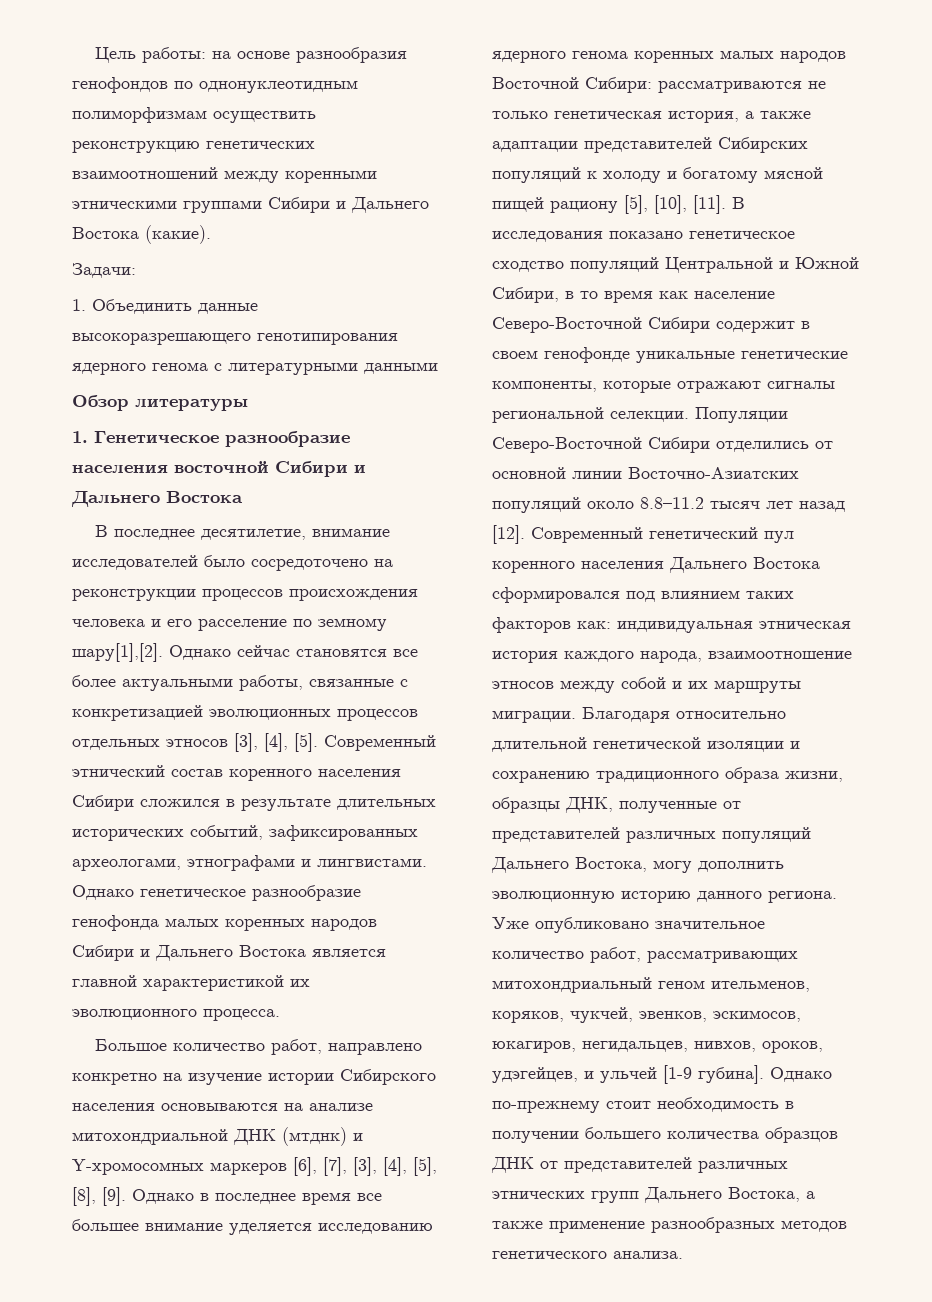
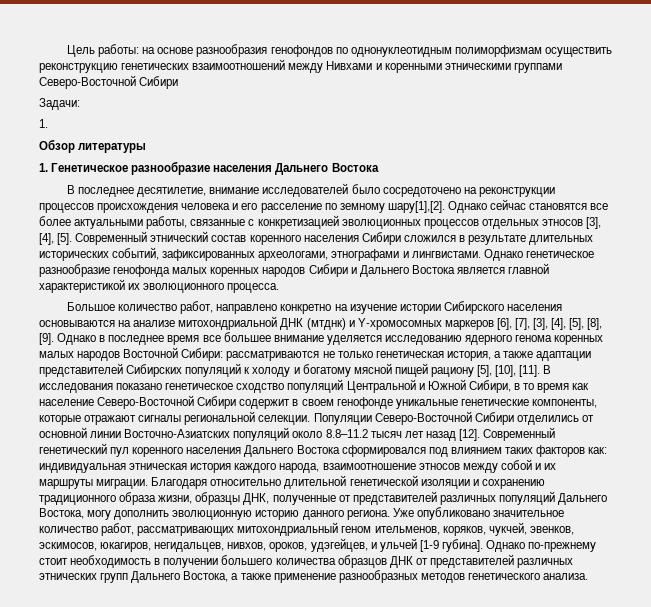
- Цель работы: на основе разнообразия генофондов по однонуклеотидным полиморфизмам осуществить реконструкцию генетических взаимоотношений между коренными этническими группами Сибири и Дальнего Востока (какие).
+ Цель работы: на основе разнообразия генофондов по однонуклеотидным полиморфизмам осуществить реконструкцию генетических взаимоотношений между Нивхами и коренными этническими группами Северо-Восточной Сибири
  Задачи:
- 1. Объединить данные высокоразрешающего генотипирования ядерного генома с литературными данными
+ 1.
- 1. Генетическое разнообразие населения восточной Сибири и Дальнего Востока
+ 1. Генетическое разнообразие населения Дальнего Востока

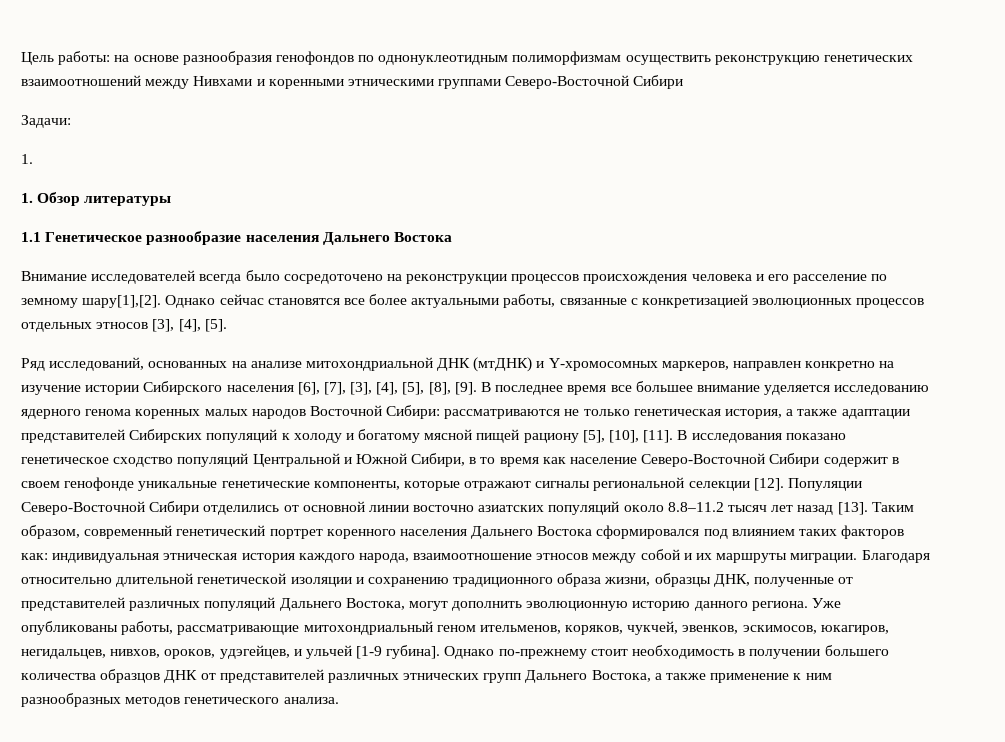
- Обзор литературы
+ 1. Обзор литературы
- 1. Генетическое разнообразие населения Дальнего Востока
+ 1.1 Генетическое разнообразие населения Дальнего Востока
- В последнее десятилетие, внимание исследователей было сосредоточено на реконструкции процессов происхождения человека и его расселение по земному шару[1],[2].
+ Внимание исследователей всегда было сосредоточено на реконструкции процессов происхождения человека и его расселение по земному шару[1],[2].
- Однако сейчас становятся все более актуальными работы, связанные с конкретизацией эволюционных процессов отдельных этносов [3], [4], [5]. Современный этнический состав коренного населения Сибири сложился в результате длительных исторических событий, зафиксированных археологами, этнографами и лингвистами. Однако генетическое разнообразие генофонда малых коренных народов Сибири и Дальнего Востока является главной характеристикой их эволюционного процесса.
- Большое количество работ, направлено конкретно на изучение истории Сибирского населения основываются на анализе митохондриальной ДНК (мтднк) и Y-хромосомных маркеров [6], [7], [3], [4], [5], [8], [9].
+ Однако сейчас становятся все более актуальными работы, связанные с конкретизацией эволюционных процессов отдельных этносов [3], [4], [5].
+ Ряд исследований, основанных на анализе митохондриальной ДНК (мтДНК) и Y-хромосомных маркеров, направлен конкретно на изучение истории Сибирского населения [6], [7], [3], [4], [5], [8], [9].
- Однако в последнее время все большее внимание уделяется исследованию ядерного генома коренных малых народов Восточной Сибири: рассматриваются не только генетическая история, а также адаптации представителей Сибирских популяций к холоду и богатому мясной пищей рациону [5], [10], [11].
+ В последнее время все большее внимание уделяется исследованию ядерного генома коренных малых народов Восточной Сибири: рассматриваются не только генетическая история, а также адаптации представителей Сибирских популяций к холоду и богатому мясной пищей рациону [5], [10], [11].
- В исследования показано генетическое сходство популяций Центральной и Южной Сибири, в то время как население Северо-Восточной Сибири содержит в своем генофонде уникальные генетические компоненты, которые отражают сигналы региональной селекции.
+ В исследования показано генетическое сходство популяций Центральной и Южной Сибири, в то время как население Северо-Восточной Сибири содержит в своем генофонде уникальные генетические компоненты, которые отражают сигналы региональной селекции [12].
- Популяции Северо-Восточной Сибири отделились от основной линии Восточно-Азиатских популяций около 8.8–11.2 тысяч лет назад [12]. Современный генетический пул коренного населения Дальнего Востока сформировался под влиянием таких факторов как: индивидуальная этническая история каждого народа, взаимоотношение этносов между собой и их маршруты миграции.
+ Популяции Северо-Восточной Сибири отделились от основной линии восточно азиатских популяций около 8.8–11.2 тысяч лет назад [13]. Таким образом, современный генетический портрет коренного населения Дальнего Востока сформировался под влиянием таких факторов как: индивидуальная этническая история каждого народа, взаимоотношение этносов между собой и их маршруты миграции.
- Благодаря относительно длительной генетической изоляции и сохранению традиционного образа жизни, образцы ДНК, полученные от представителей различных популяций Дальнего Востока, могу дополнить эволюционную историю данного региона.
+ Благодаря относительно длительной генетической изоляции и сохранению традиционного образа жизни, образцы ДНК, полученные от представителей различных популяций Дальнего Востока, могут дополнить эволюционную историю данного региона.
- Уже опубликовано значительное количество работ, рассматривающих митохондриальный геном ительменов, коряков, чукчей, эвенков, эскимосов, юкагиров, негидальцев, нивхов, ороков, удэгейцев, и ульчей [1-9 губина].
+ Уже опубликованы работы, рассматривающие митохондриальный геном ительменов, коряков, чукчей, эвенков, эскимосов, юкагиров, негидальцев, нивхов, ороков, удэгейцев, и ульчей [1-9 губина].
- Однако по-прежнему стоит необходимость в получении большего количества образцов ДНК от представителей различных этнических групп Дальнего Востока, а также применение разнообразных методов генетического анализа.
+ Однако по-прежнему стоит необходимость в получении большего количества образцов ДНК от представителей различных этнических групп Дальнего Востока, а также применение к ним разнообразных методов генетического анализа.

